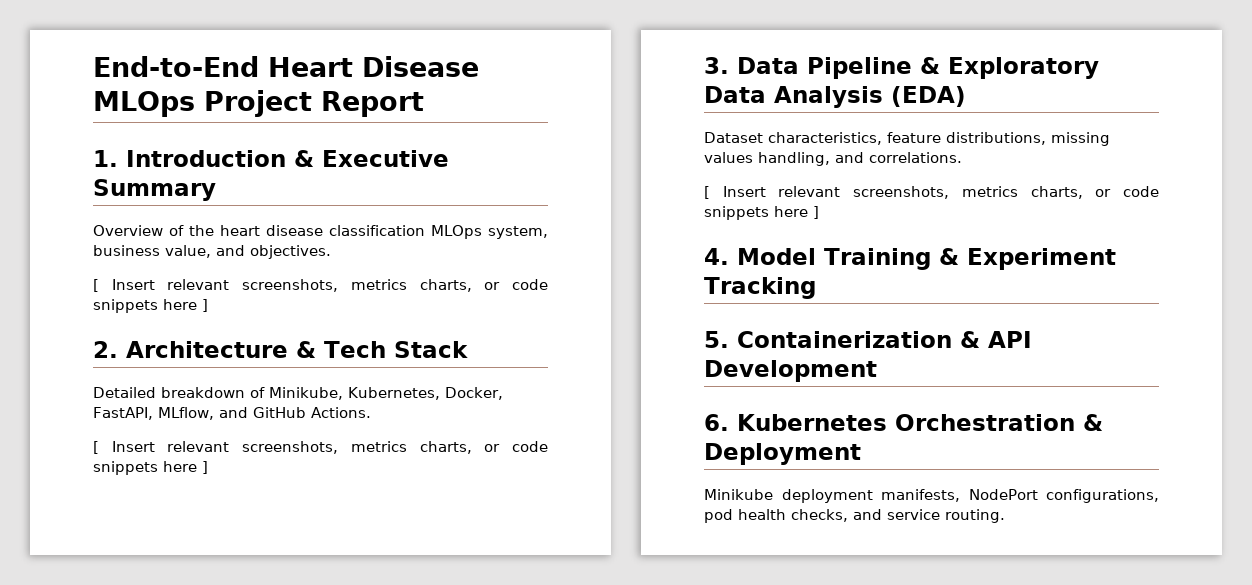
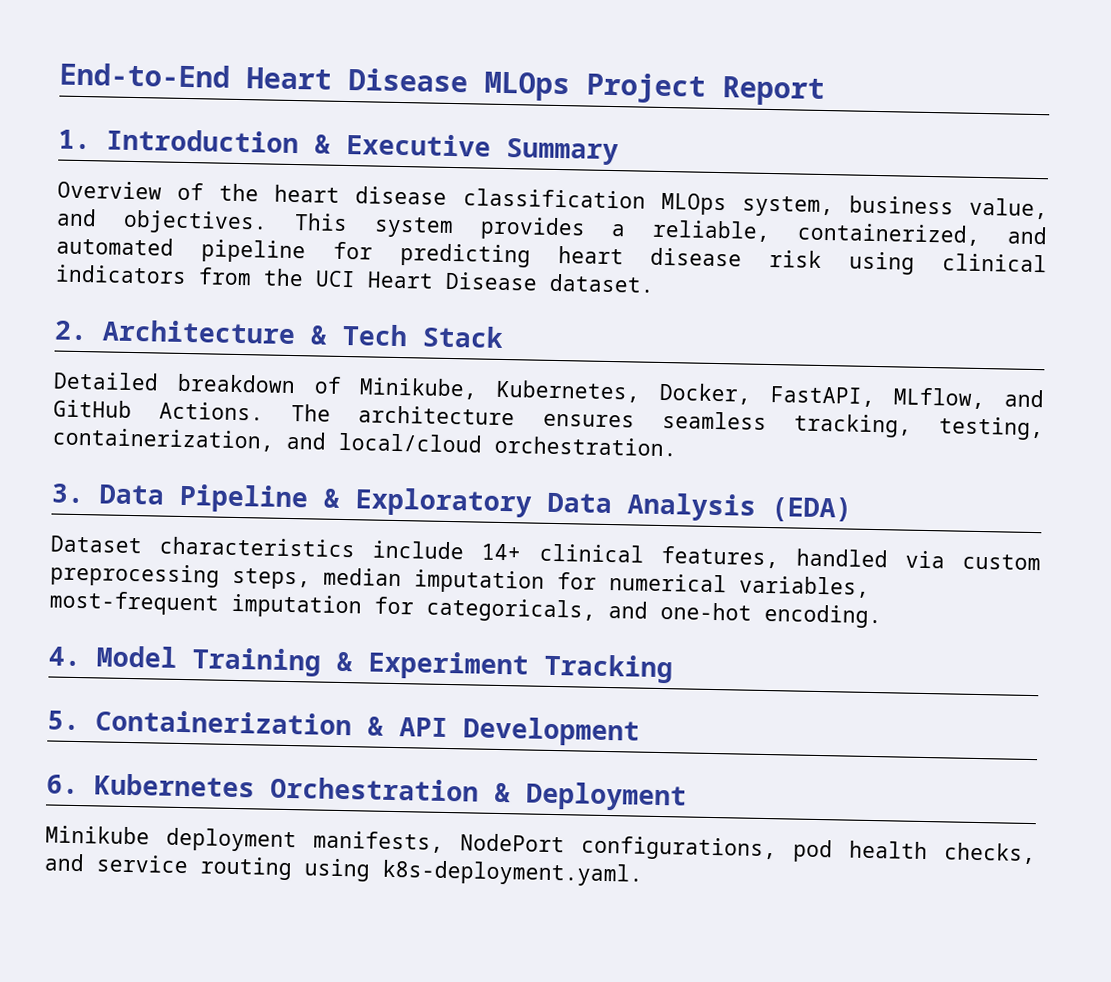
- Overview of the heart disease classification MLOps system, business value, and objectives.
- [ Insert relevant screenshots, metrics charts, or code snippets here ]
+ Overview of the heart disease classification MLOps system, business value, and objectives. This system provides a reliable, containerized, and automated pipeline for predicting heart disease risk using clinical indicators from the UCI Heart Disease dataset.
- Detailed breakdown of Minikube, Kubernetes, Docker, FastAPI, MLflow, and GitHub Actions.
- [ Insert relevant screenshots, metrics charts, or code snippets here ]
+ Detailed breakdown of Minikube, Kubernetes, Docker, FastAPI, MLflow, and GitHub Actions. The architecture ensures seamless tracking, testing, containerization, and local/cloud orchestration.
- Dataset characteristics, feature distributions, missing values handling, and correlations.
- [ Insert relevant screenshots, metrics charts, or code snippets here ]
+ Dataset characteristics include 14+ clinical features, handled via custom preprocessing steps, median imputation for numerical variables, most-frequent imputation for categoricals, and one-hot encoding.
- Minikube deployment manifests, NodePort configurations, pod health checks, and service routing.
+ Minikube deployment manifests, NodePort configurations, pod health checks, and service routing using k8s-deployment.yaml.

